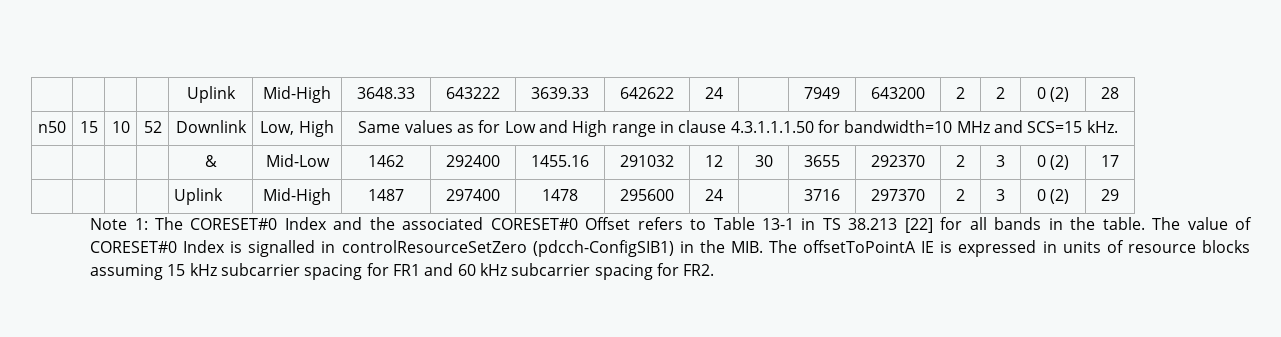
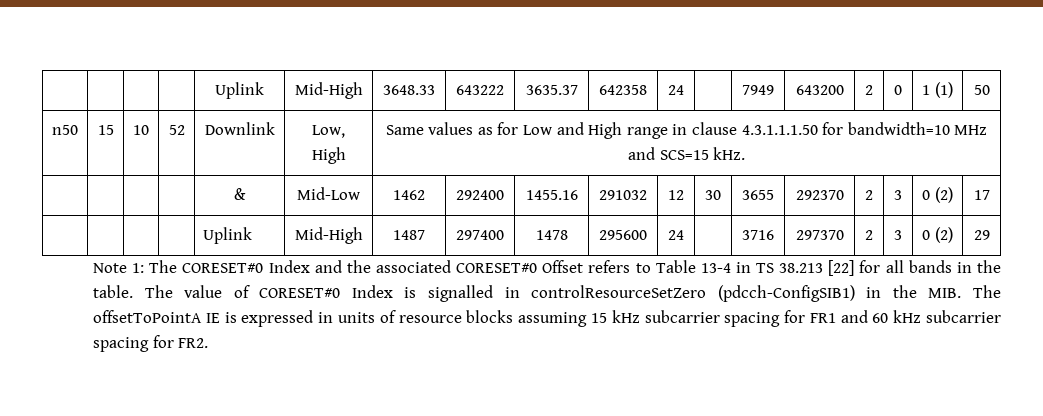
- | | | | Uplink | Mid-High | 3648.33 | 643222 | 3639.33 | 642622 | 24 | | 7949 | 643200 | 2 | 2 | 0 (2) | 28
+ | | | | Uplink | Mid-High | 3648.33 | 643222 | 3635.37 | 642358 | 24 | | 7949 | 643200 | 2 | 0 | 1 (1) | 50
- Note 1: The CORESET#0 Index and the associated CORESET#0 Offset refers to Table 13-1 in TS 38.213 [22] for all bands in the table.
+ Note 1: The CORESET#0 Index and the associated CORESET#0 Offset refers to Table 13-4 in TS 38.213 [22] for all bands in the table.

